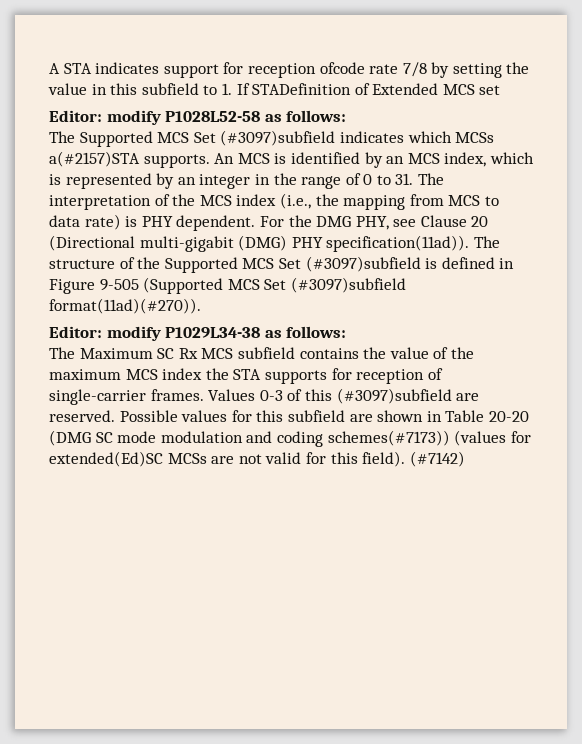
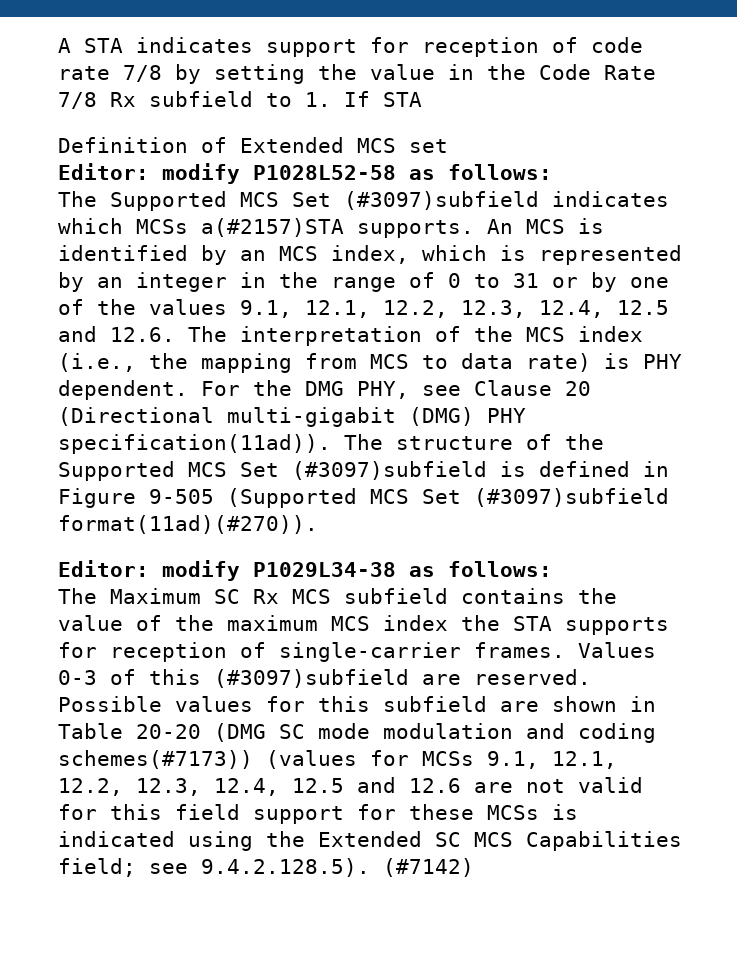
- A STA indicates support for reception ofcode rate 7/8 by setting the value in this subfield to 1. If STADefinition of Extended MCS set
+ A STA indicates support for reception of code rate 7/8 by setting the value in the Code Rate 7/8 Rx subfield to 1. If STA
+ Definition of Extended MCS set
- An MCS is identified by an MCS index, which is represented by an integer in the range of 0 to 31. The interpretation of the MCS index (i.e., the mapping from MCS to data rate) is PHY dependent.
+ An MCS is identified by an MCS index, which is represented by an integer in the range of 0 to 31 or by one of the values 9.1, 12.1, 12.2, 12.3, 12.4, 12.5 and 12.6. The interpretation of the MCS index (i.e., the mapping from MCS to data rate) is PHY dependent.
- Possible values for this subfield are shown in Table 20-20 (DMG SC mode modulation and coding schemes(#7173)) (values for extended(Ed)SC MCSs are not valid for this field). (#7142)
+ Possible values for this subfield are shown in Table 20-20 (DMG SC mode modulation and coding schemes(#7173)) (values for MCSs 9.1, 12.1, 12.2, 12.3, 12.4, 12.5 and 12.6 are not valid for this field support for these MCSs is indicated using the Extended SC MCS Capabilities field; see 9.4.2.128.5). (#7142)

